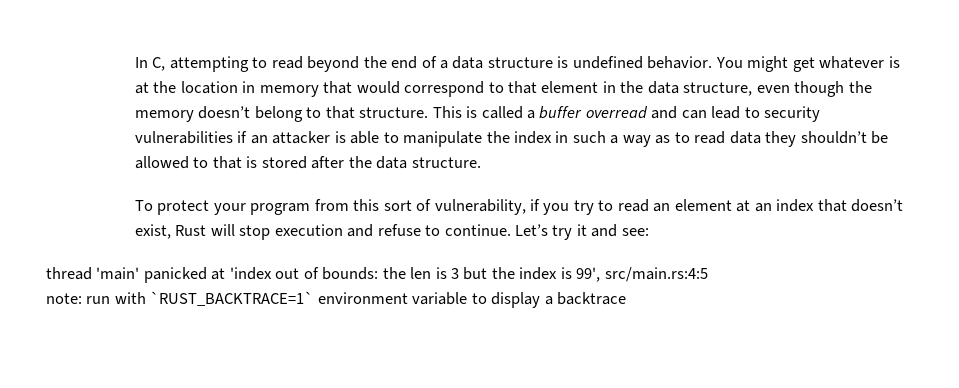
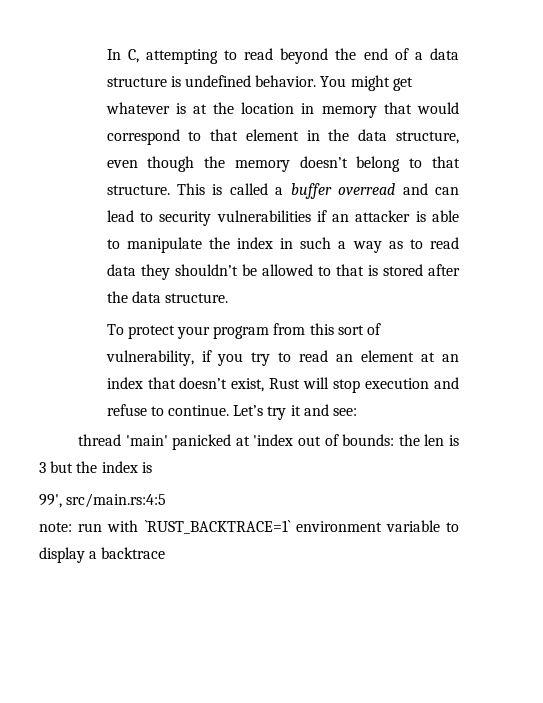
- thread 'main' panicked at 'index out of bounds: the len is 3 but the index is 99', src/main.rs:4:5
+ thread 'main' panicked at 'index out of bounds: the len is 3 but the index is
+ 99', src/main.rs:4:5

